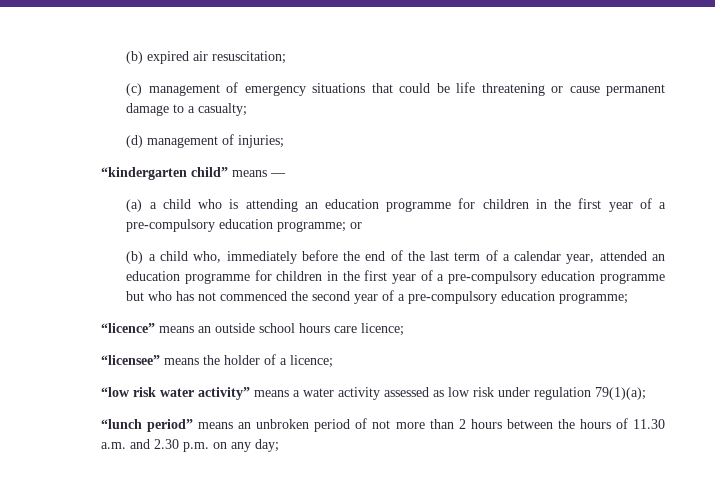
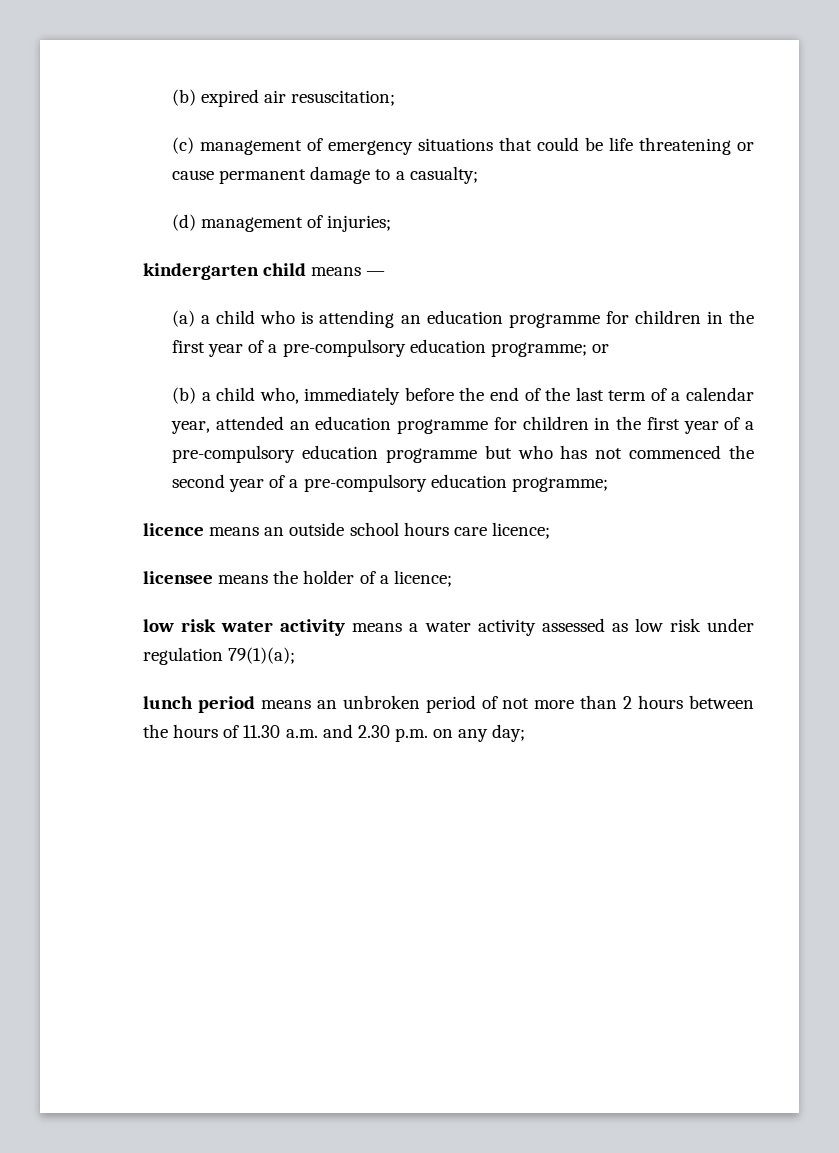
- “kindergarten child” means —
+ kindergarten child means —
- “licence” means an outside school hours care licence;
+ licence means an outside school hours care licence;
- “licensee” means the holder of a licence;
+ licensee means the holder of a licence;
- “low risk water activity” means a water activity assessed as low risk under regulation 79(1)(a);
+ low risk water activity means a water activity assessed as low risk under regulation 79(1)(a);
- “lunch period” means an unbroken period of not more than 2 hours between the hours of 11.30 a.m. and 2.30 p.m. on any day;
+ lunch period means an unbroken period of not more than 2 hours between the hours of 11.30 a.m. and 2.30 p.m. on any day;

